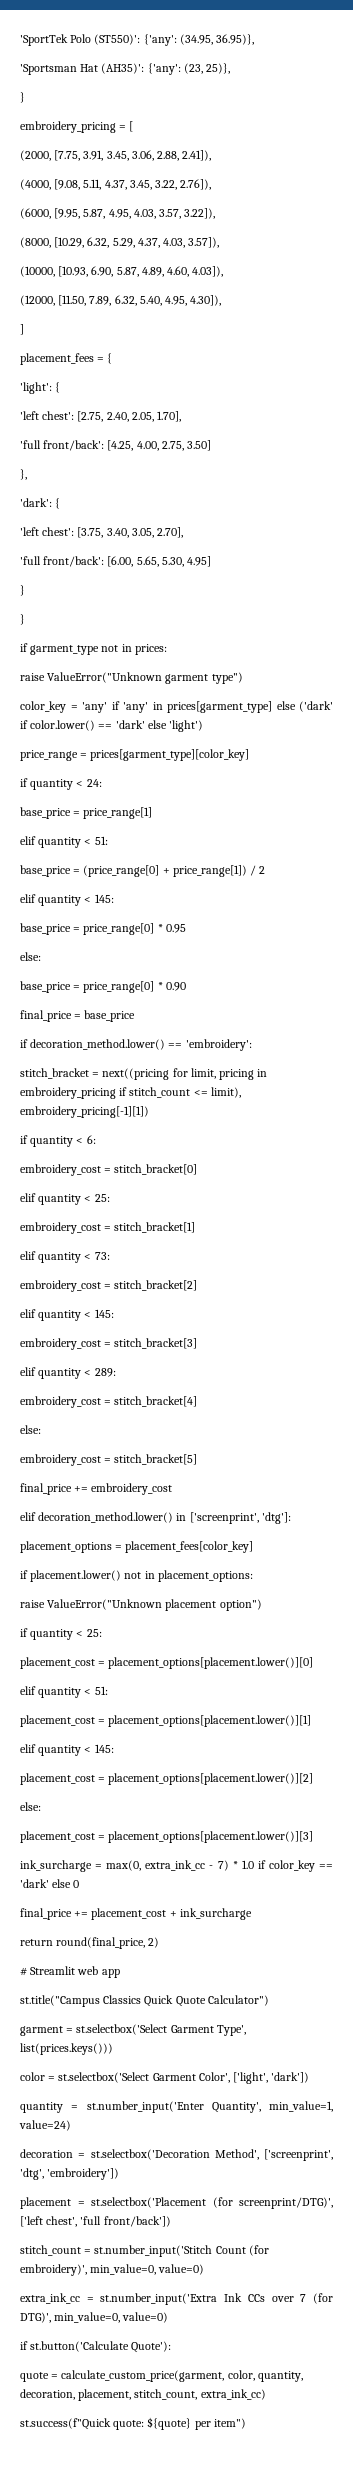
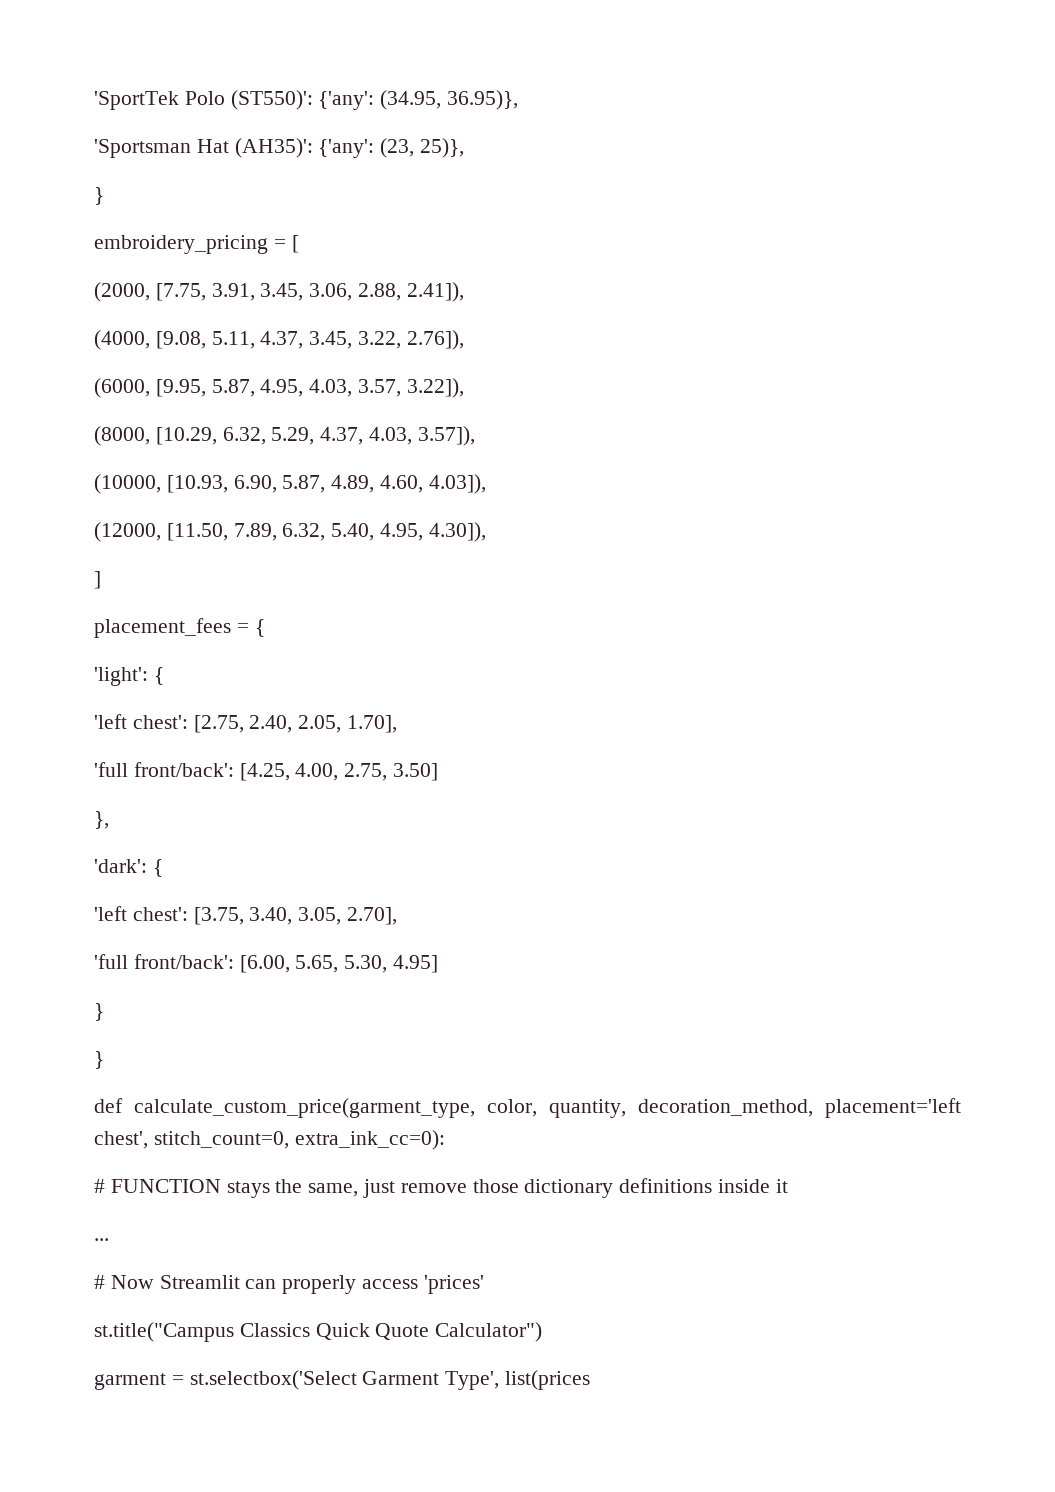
- if garment_type not in prices:
- raise ValueError("Unknown garment type")
- color_key = 'any' if 'any' in prices[garment_type] else ('dark' if color.lower() == 'dark' else 'light')
- price_range = prices[garment_type][color_key]
- if quantity < 24:
- base_price = price_range[1]
- elif quantity < 51:
- base_price = (price_range[0] + price_range[1]) / 2
- elif quantity < 145:
- base_price = price_range[0] * 0.95
- else:
- base_price = price_range[0] * 0.90
- final_price = base_price
- if decoration_method.lower() == 'embroidery':
- stitch_bracket = next((pricing for limit, pricing in embroidery_pricing if stitch_count <= limit), embroidery_pricing[-1][1])
- if quantity < 6:
- embroidery_cost = stitch_bracket[0]
- elif quantity < 25:
- embroidery_cost = stitch_bracket[1]
- elif quantity < 73:
- embroidery_cost = stitch_bracket[2]
- elif quantity < 145:
- embroidery_cost = stitch_bracket[3]
- elif quantity < 289:
- embroidery_cost = stitch_bracket[4]
- else:
- embroidery_cost = stitch_bracket[5]
- final_price += embroidery_cost
- elif decoration_method.lower() in ['screenprint', 'dtg']:
- placement_options = placement_fees[color_key]
- if placement.lower() not in placement_options:
- raise ValueError("Unknown placement option")
- if quantity < 25:
- placement_cost = placement_options[placement.lower()][0]
- elif quantity < 51:
- placement_cost = placement_options[placement.lower()][1]
- elif quantity < 145:
- placement_cost = placement_options[placement.lower()][2]
- else:
- placement_cost = placement_options[placement.lower()][3]
- ink_surcharge = max(0, extra_ink_cc - 7) * 1.0 if color_key == 'dark' else 0
- final_price += placement_cost + ink_surcharge
- return round(final_price, 2)
- # Streamlit web app
+ def calculate_custom_price(garment_type, color, quantity, decoration_method, placement='left chest', stitch_count=0, extra_ink_cc=0):
+ # FUNCTION stays the same, just remove those dictionary definitions inside it
+ ...
+ # Now Streamlit can properly access 'prices'
- garment = st.selectbox('Select Garment Type', list(prices.keys()))
- color = st.selectbox('Select Garment Color', ['light', 'dark'])
- quantity = st.number_input('Enter Quantity', min_value=1, value=24)
- decoration = st.selectbox('Decoration Method', ['screenprint', 'dtg', 'embroidery'])
- placement = st.selectbox('Placement (for screenprint/DTG)', ['left chest', 'full front/back'])
- stitch_count = st.number_input('Stitch Count (for embroidery)', min_value=0, value=0)
- extra_ink_cc = st.number_input('Extra Ink CCs over 7 (for DTG)', min_value=0, value=0)
- if st.button('Calculate Quote'):
- quote = calculate_custom_price(garment, color, quantity, decoration, placement, stitch_count, extra_ink_cc)
- st.success(f"Quick quote: ${quote} per item")
+ garment = st.selectbox('Select Garment Type', list(prices

